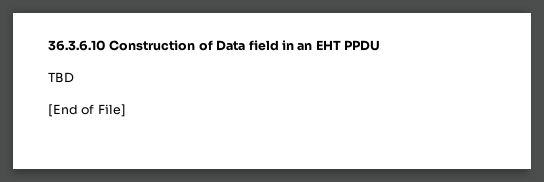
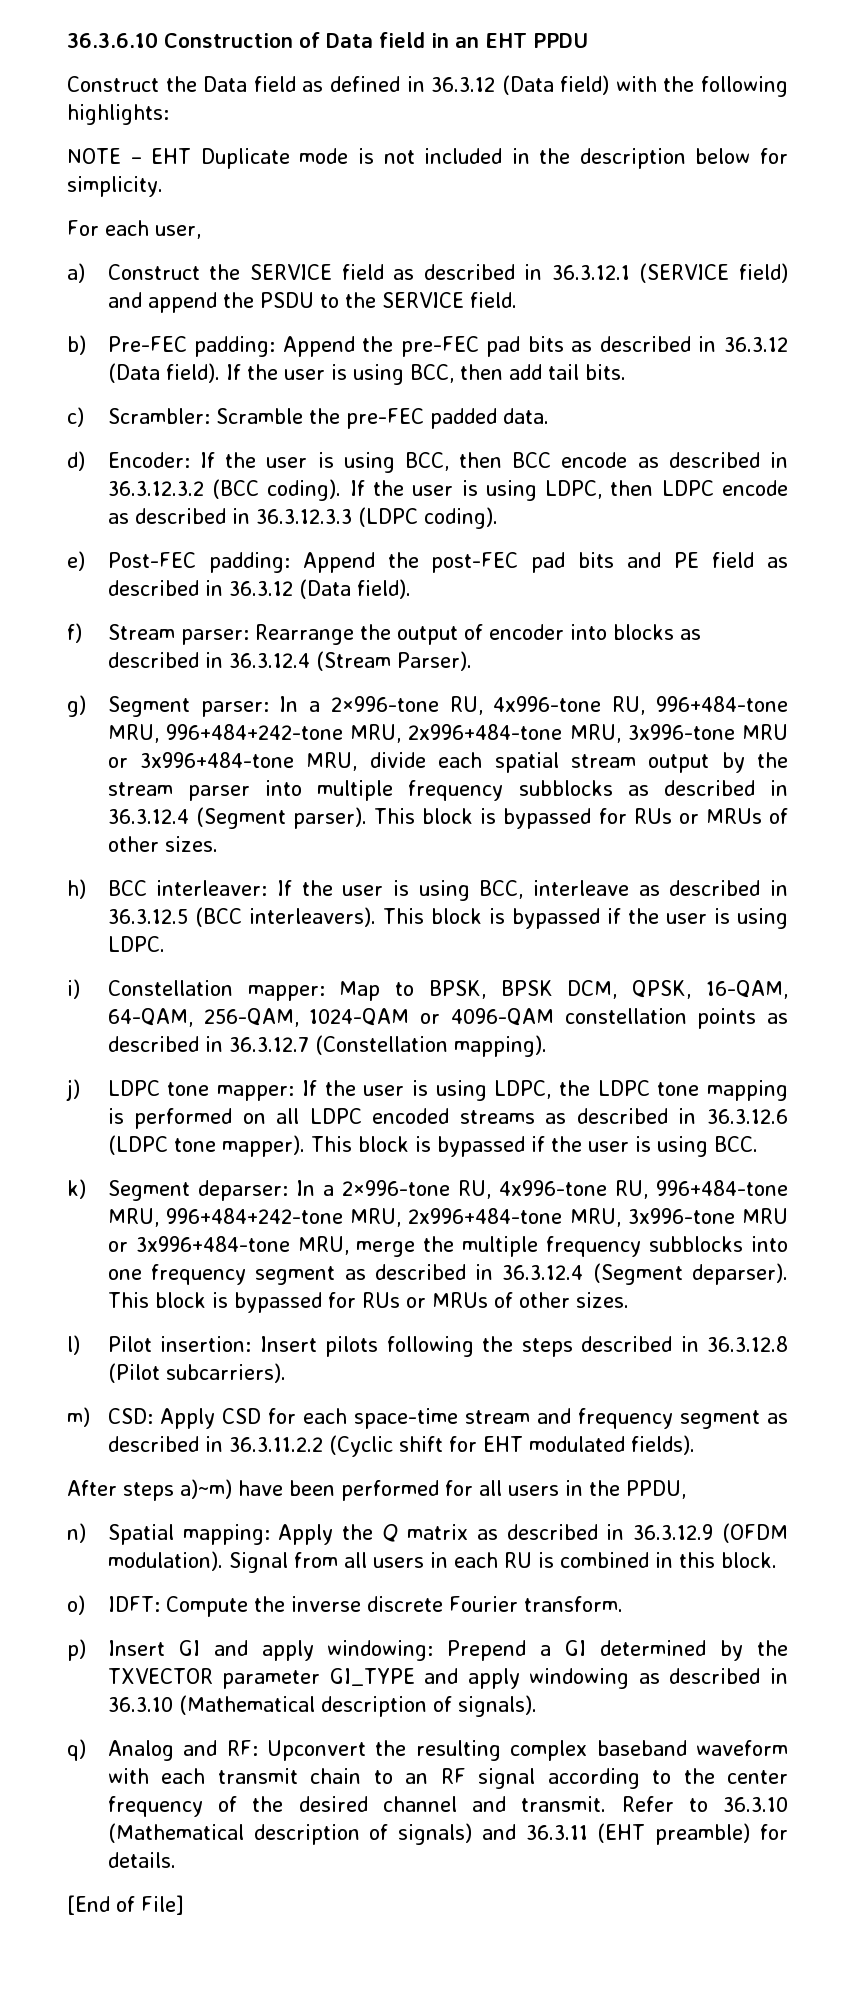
- TBD
+ Construct the Data field as defined in 36.3.12 (Data field) with the following highlights:
+ NOTE – EHT Duplicate mode is not included in the description below for simplicity.
+ For each user,
+ a) Construct the SERVICE field as described in 36.3.12.1 (SERVICE field) and append the PSDU to the SERVICE field.
+ b) Pre-FEC padding: Append the pre-FEC pad bits as described in 36.3.12 (Data field). If the user is using BCC, then add tail bits.
+ c) Scrambler: Scramble the pre-FEC padded data.
+ d) Encoder: If the user is using BCC, then BCC encode as described in 36.3.12.3.2 (BCC coding). If the user is using LDPC, then LDPC encode as described in 36.3.12.3.3 (LDPC coding).
+ e) Post-FEC padding: Append the post-FEC pad bits and PE field as described in 36.3.12 (Data field).
+ f) Stream parser: Rearrange the output of encoder into blocks as described in 36.3.12.4 (Stream Parser).
+ g) Segment parser: In a 2×996-tone RU, 4x996-tone RU, 996+484-tone MRU, 996+484+242-tone MRU, 2x996+484-tone MRU, 3x996-tone MRU or 3x996+484-tone MRU, divide each spatial stream output by the stream parser into multiple frequency subblocks as described in 36.3.12.4 (Segment parser). This block is bypassed for RUs or MRUs of other sizes.
+ h) BCC interleaver: If the user is using BCC, interleave as described in 36.3.12.5 (BCC interleavers). This block is bypassed if the user is using LDPC.
+ i) Constellation mapper: Map to BPSK, BPSK DCM, QPSK, 16-QAM, 64-QAM, 256-QAM, 1024-QAM or 4096-QAM constellation points as described in 36.3.12.7 (Constellation mapping).
+ j) LDPC tone mapper: If the user is using LDPC, the LDPC tone mapping is performed on all LDPC encoded streams as described in 36.3.12.6 (LDPC tone mapper). This block is bypassed if the user is using BCC.
+ k) Segment deparser: In a 2×996-tone RU, 4x996-tone RU, 996+484-tone MRU, 996+484+242-tone MRU, 2x996+484-tone MRU, 3x996-tone MRU or 3x996+484-tone MRU, merge the multiple frequency subblocks into one frequency segment as described in 36.3.12.4 (Segment deparser). This block is bypassed for RUs or MRUs of other sizes.
+ l) Pilot insertion: Insert pilots following the steps described in 36.3.12.8 (Pilot subcarriers).
+ m) CSD: Apply CSD for each space-time stream and frequency segment as described in 36.3.11.2.2 (Cyclic shift for EHT modulated fields).
+ After steps a)~m) have been performed for all users in the PPDU,
+ n) Spatial mapping: Apply the Q matrix as described in 36.3.12.9 (OFDM modulation). Signal from all users in each RU is combined in this block.
+ o) IDFT: Compute the inverse discrete Fourier transform.
+ p) Insert GI and apply windowing: Prepend a GI determined by the TXVECTOR parameter GI_TYPE and apply windowing as described in 36.3.10 (Mathematical description of signals).
+ q) Analog and RF: Upconvert the resulting complex baseband waveform with each transmit chain to an RF signal according to the center frequency of the desired channel and transmit. Refer to 36.3.10 (Mathematical description of signals) and 36.3.11 (EHT preamble) for details.

